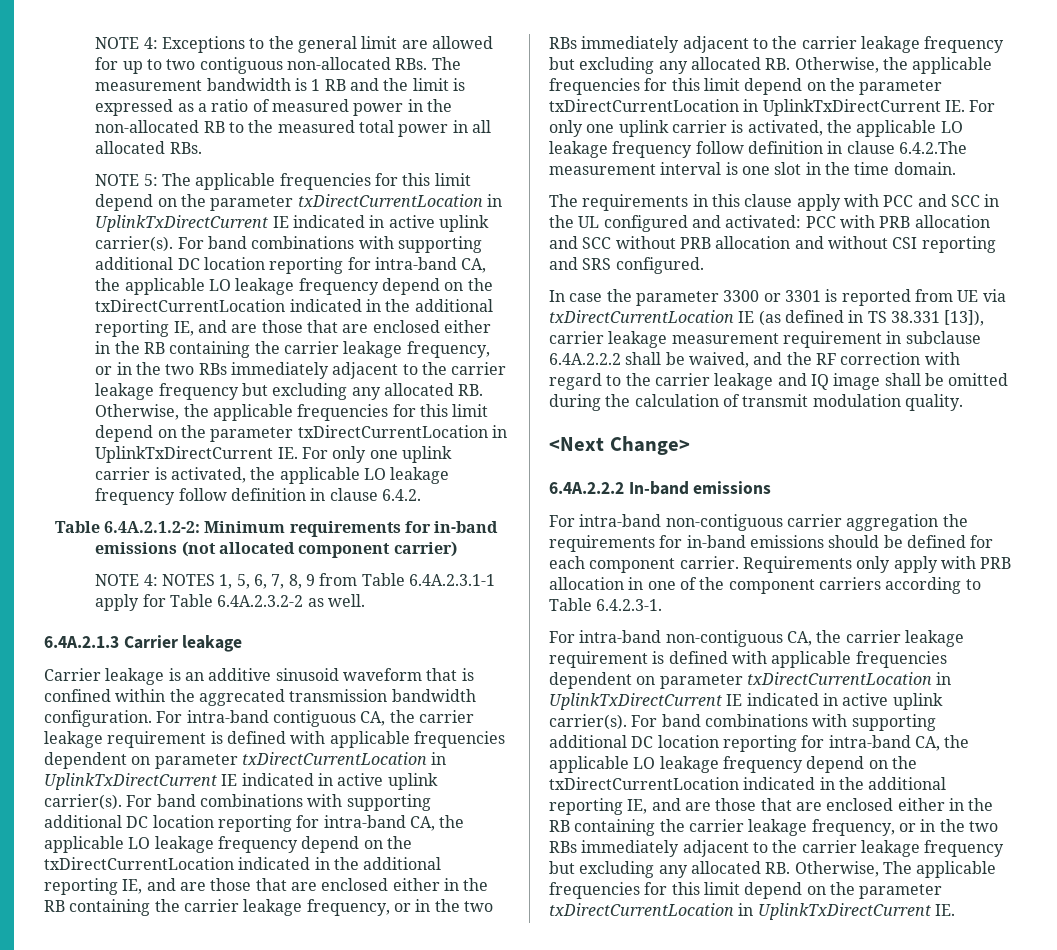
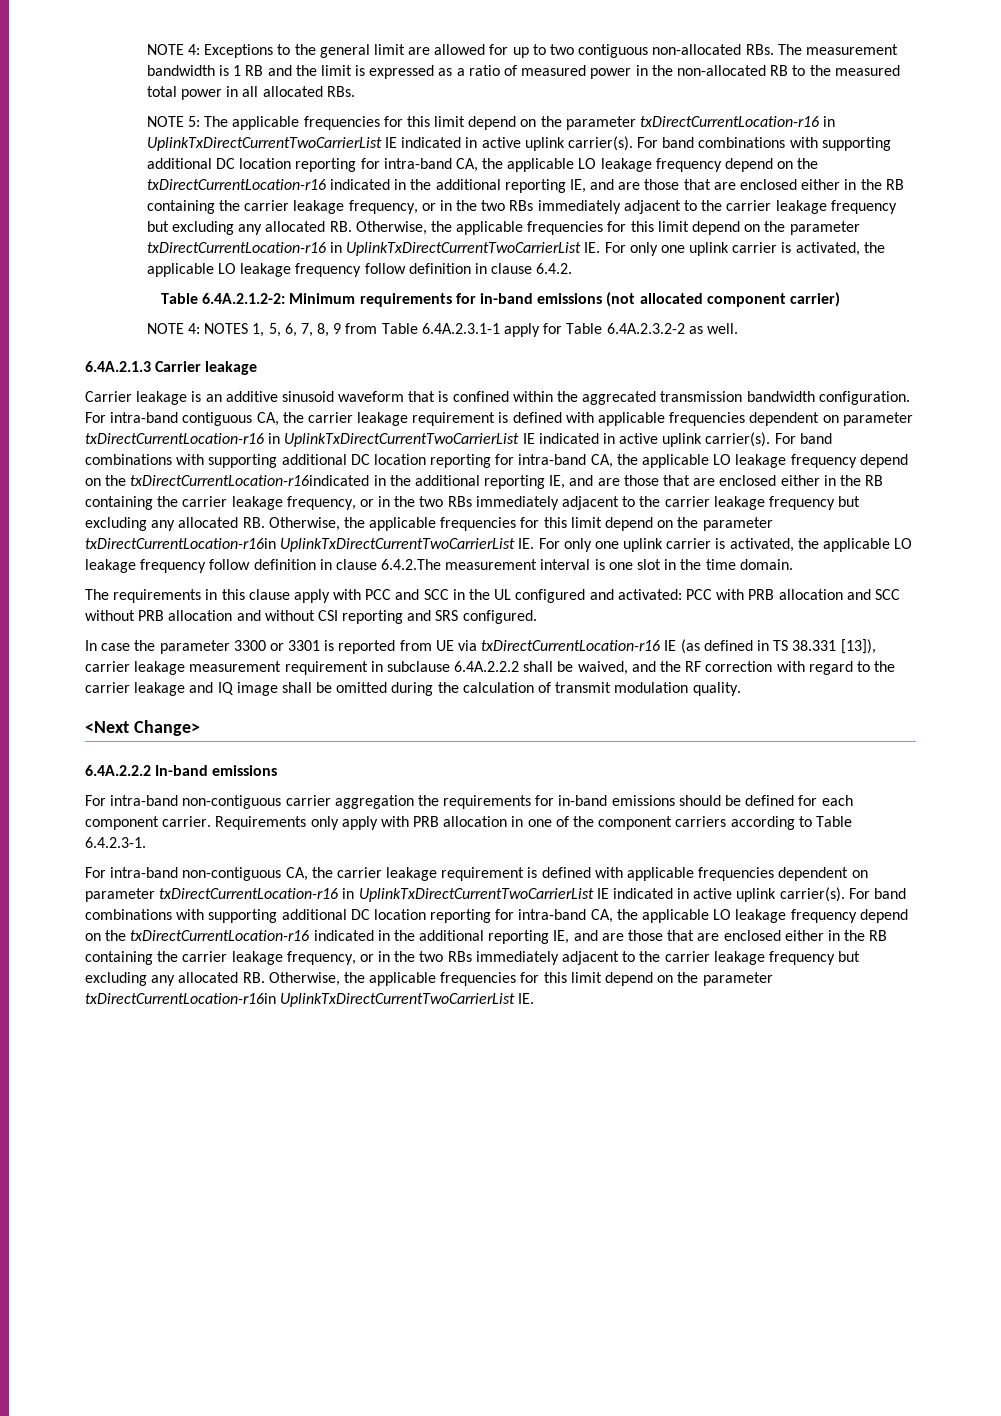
- NOTE 5: The applicable frequencies for this limit depend on the parameter txDirectCurrentLocation in UplinkTxDirectCurrent IE indicated in active uplink carrier(s).
+ NOTE 5: The applicable frequencies for this limit depend on the parameter txDirectCurrentLocation-r16 in UplinkTxDirectCurrentTwoCarrierList IE indicated in active uplink carrier(s).
- For band combinations with supporting additional DC location reporting for intra-band CA, the applicable LO leakage frequency depend on the txDirectCurrentLocation indicated in the additional reporting IE, and are those that are enclosed either in the RB containing the carrier leakage frequency, or in the two RBs immediately adjacent to the carrier leakage frequency but excluding any allocated RB. Otherwise, the applicable frequencies for this limit depend on the parameter txDirectCurrentLocation in UplinkTxDirectCurrent IE. For only one uplink carrier is activated, the applicable LO leakage frequency follow definition in clause 6.4.2.
+ For band combinations with supporting additional DC location reporting for intra-band CA, the applicable LO leakage frequency depend on the txDirectCurrentLocation-r16 indicated in the additional reporting IE, and are those that are enclosed either in the RB containing the carrier leakage frequency, or in the two RBs immediately adjacent to the carrier leakage frequency but excluding any allocated RB. Otherwise, the applicable frequencies for this limit depend on the parameter txDirectCurrentLocation-r16 in UplinkTxDirectCurrentTwoCarrierList IE. For only one uplink carrier is activated, the applicable LO leakage frequency follow definition in clause 6.4.2.
- For intra-band contiguous CA, the carrier leakage requirement is defined with applicable frequencies dependent on parameter txDirectCurrentLocation in UplinkTxDirectCurrent IE indicated in active uplink carrier(s).
+ For intra-band contiguous CA, the carrier leakage requirement is defined with applicable frequencies dependent on parameter txDirectCurrentLocation-r16 in UplinkTxDirectCurrentTwoCarrierList IE indicated in active uplink carrier(s).
- For band combinations with supporting additional DC location reporting for intra-band CA, the applicable LO leakage frequency depend on the txDirectCurrentLocation indicated in the additional reporting IE, and are those that are enclosed either in the RB containing the carrier leakage frequency, or in the two RBs immediately adjacent to the carrier leakage frequency but excluding any allocated RB. Otherwise, the applicable frequencies for this limit depend on the parameter txDirectCurrentLocation in UplinkTxDirectCurrent IE. For only one uplink carrier is activated, the applicable LO leakage frequency follow definition in clause 6.4.2.The measurement interval is one slot in the time domain.
+ For band combinations with supporting additional DC location reporting for intra-band CA, the applicable LO leakage frequency depend on the txDirectCurrentLocation-r16indicated in the additional reporting IE, and are those that are enclosed either in the RB containing the carrier leakage frequency, or in the two RBs immediately adjacent to the carrier leakage frequency but excluding any allocated RB. Otherwise, the applicable frequencies for this limit depend on the parameter txDirectCurrentLocation-r16in UplinkTxDirectCurrentTwoCarrierList IE. For only one uplink carrier is activated, the applicable LO leakage frequency follow definition in clause 6.4.2.The measurement interval is one slot in the time domain.
- In case the parameter 3300 or 3301 is reported from UE via txDirectCurrentLocation IE (as defined in TS 38.331 [13]), carrier leakage measurement requirement in subclause 6.4A.2.2.2 shall be waived, and the RF correction with regard to the carrier leakage and IQ image shall be omitted during the calculation of transmit modulation quality.
+ In case the parameter 3300 or 3301 is reported from UE via txDirectCurrentLocation-r16 IE (as defined in TS 38.331 [13]), carrier leakage measurement requirement in subclause 6.4A.2.2.2 shall be waived, and the RF correction with regard to the carrier leakage and IQ image shall be omitted during the calculation of transmit modulation quality.
- For intra-band non-contiguous CA, the carrier leakage requirement is defined with applicable frequencies dependent on parameter txDirectCurrentLocation in UplinkTxDirectCurrent IE indicated in active uplink carrier(s).
+ For intra-band non-contiguous CA, the carrier leakage requirement is defined with applicable frequencies dependent on parameter txDirectCurrentLocation-r16 in UplinkTxDirectCurrentTwoCarrierList IE indicated in active uplink carrier(s).
- For band combinations with supporting additional DC location reporting for intra-band CA, the applicable LO leakage frequency depend on the txDirectCurrentLocation indicated in the additional reporting IE, and are those that are enclosed either in the RB containing the carrier leakage frequency, or in the two RBs immediately adjacent to the carrier leakage frequency but excluding any allocated RB. Otherwise, The applicable frequencies for this limit depend on the parameter txDirectCurrentLocation in UplinkTxDirectCurrent IE.
+ For band combinations with supporting additional DC location reporting for intra-band CA, the applicable LO leakage frequency depend on the txDirectCurrentLocation-r16 indicated in the additional reporting IE, and are those that are enclosed either in the RB containing the carrier leakage frequency, or in the two RBs immediately adjacent to the carrier leakage frequency but excluding any allocated RB. Otherwise, the applicable frequencies for this limit depend on the parameter txDirectCurrentLocation-r16in UplinkTxDirectCurrentTwoCarrierList IE.

